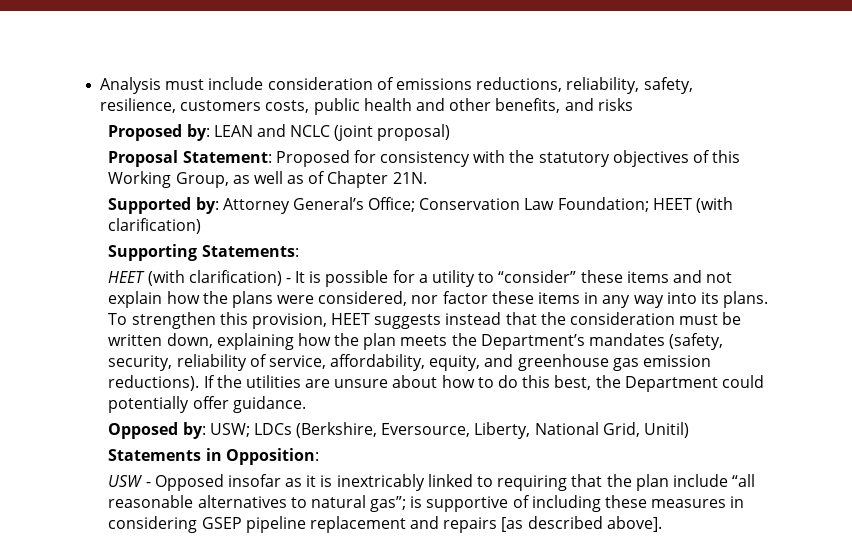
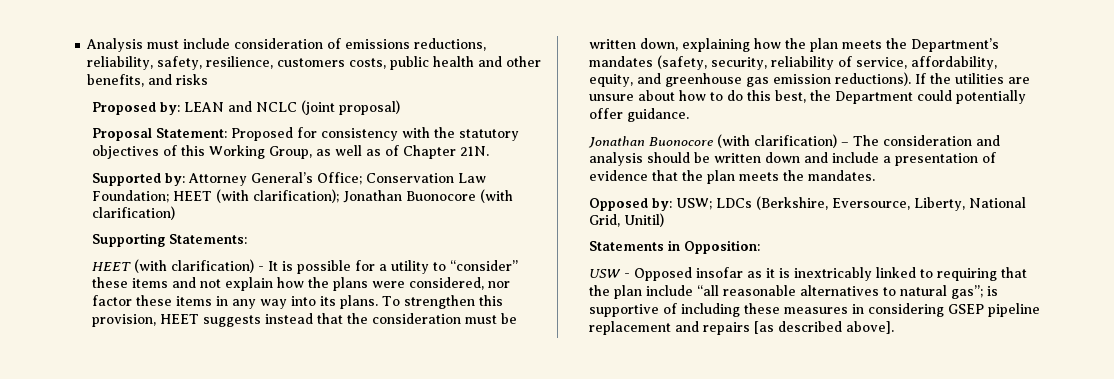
- Supported by: Attorney General’s Office; Conservation Law Foundation; HEET (with clarification)
+ Supported by: Attorney General’s Office; Conservation Law Foundation; HEET (with clarification); Jonathan Buonocore (with clarification)
+ Jonathan Buonocore (with clarification) – The consideration and analysis should be written down and include a presentation of evidence that the plan meets the mandates.

